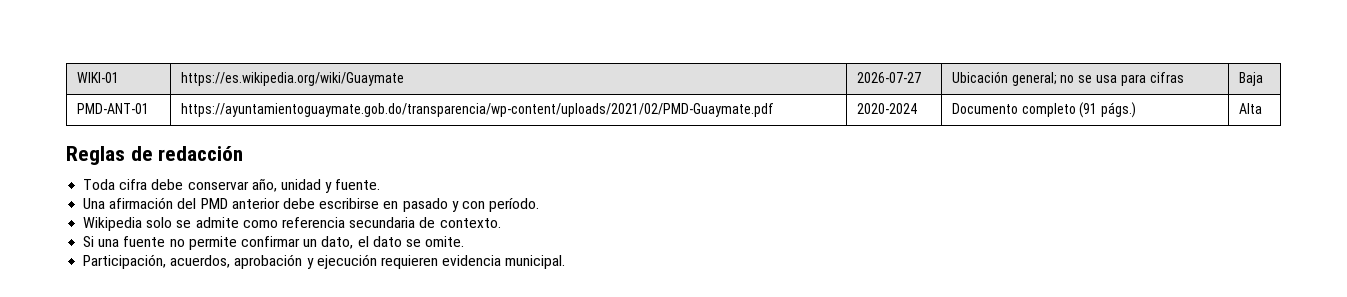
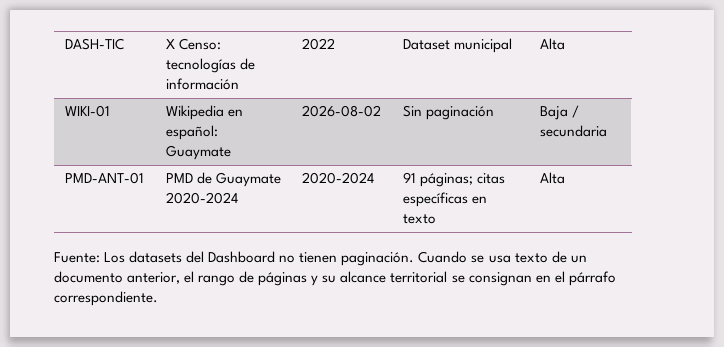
- WIKI-01 | https://es.wikipedia.org/wiki/Guaymate | 2026-07-27 | Ubicación general; no se usa para cifras | Baja
+ DASH-TIC | X Censo: tecnologías de información | 2022 | Dataset municipal | Alta
+ WIKI-01 | Wikipedia en español: Guaymate | 2026-08-02 | Sin paginación | Baja / secundaria
- PMD-ANT-01 | https://ayuntamientoguaymate.gob.do/transparencia/wp-content/uploads/2021/02/PMD-Guaymate.pdf | 2020-2024 | Documento completo (91 págs.) | Alta
- Reglas de redacción
- Toda cifra debe conservar año, unidad y fuente.
- Una afirmación del PMD anterior debe escribirse en pasado y con período.
- Wikipedia solo se admite como referencia secundaria de contexto.
- Si una fuente no permite confirmar un dato, el dato se omite.
- Participación, acuerdos, aprobación y ejecución requieren evidencia municipal.
+ PMD-ANT-01 | PMD de Guaymate 2020-2024 | 2020-2024 | 91 páginas; citas específicas en texto | Alta
+ Fuente: Los datasets del Dashboard no tienen paginación. Cuando se usa texto de un documento anterior, el rango de páginas y su alcance territorial se consignan en el párrafo correspondiente.

